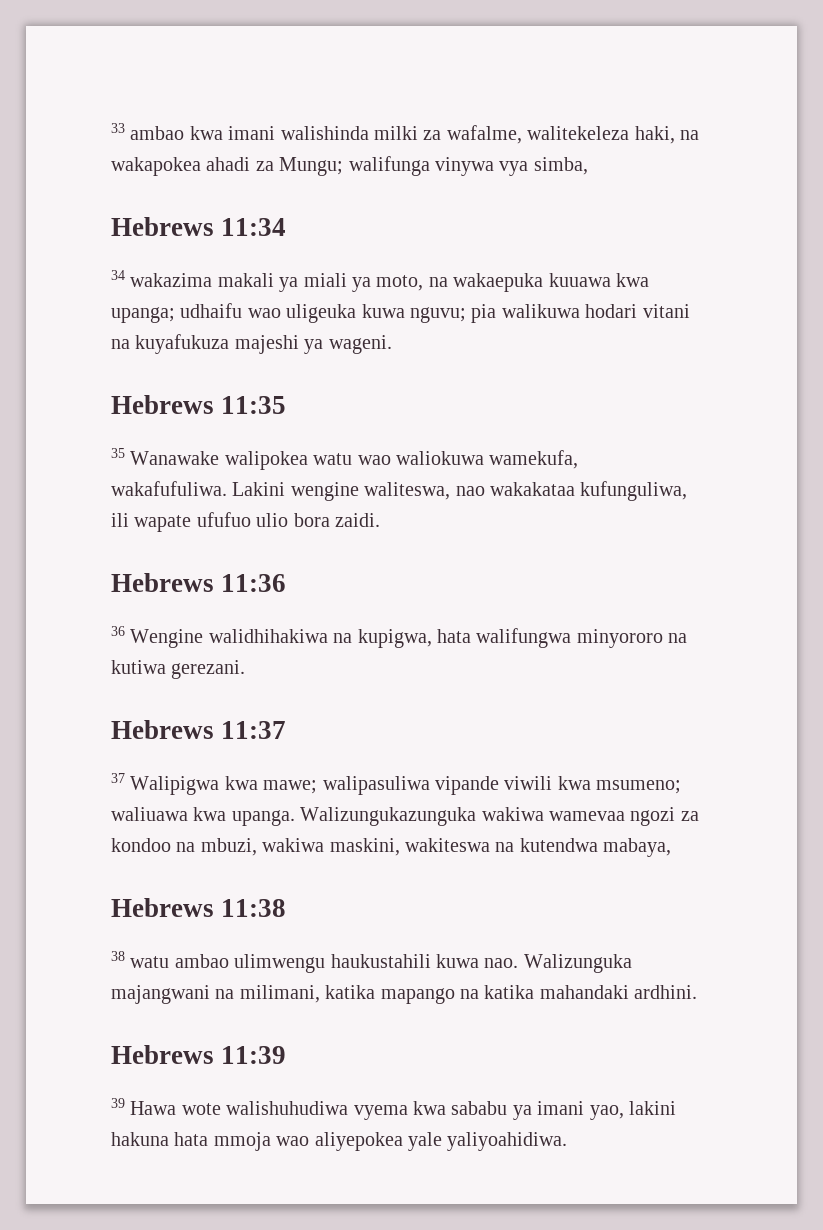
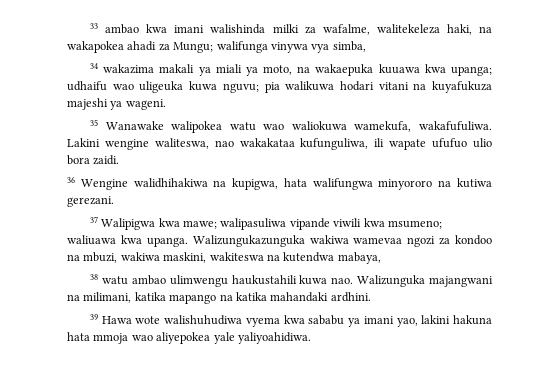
- Hebrews 11:34
- Hebrews 11:35
- Hebrews 11:36
- Hebrews 11:37
- Hebrews 11:38
- Hebrews 11:39

